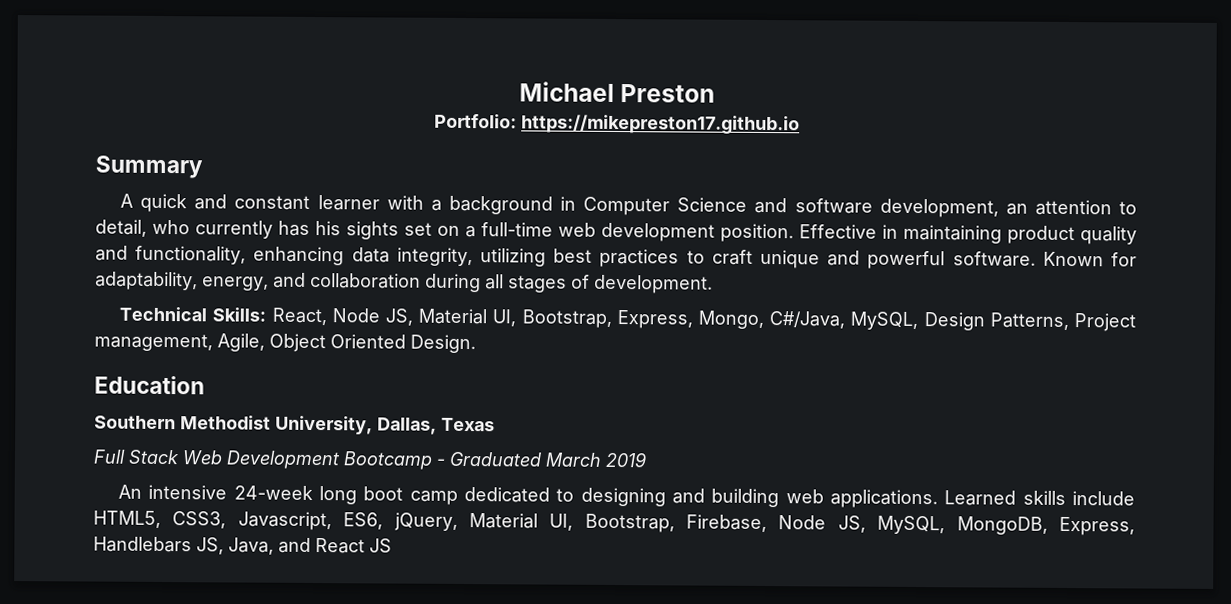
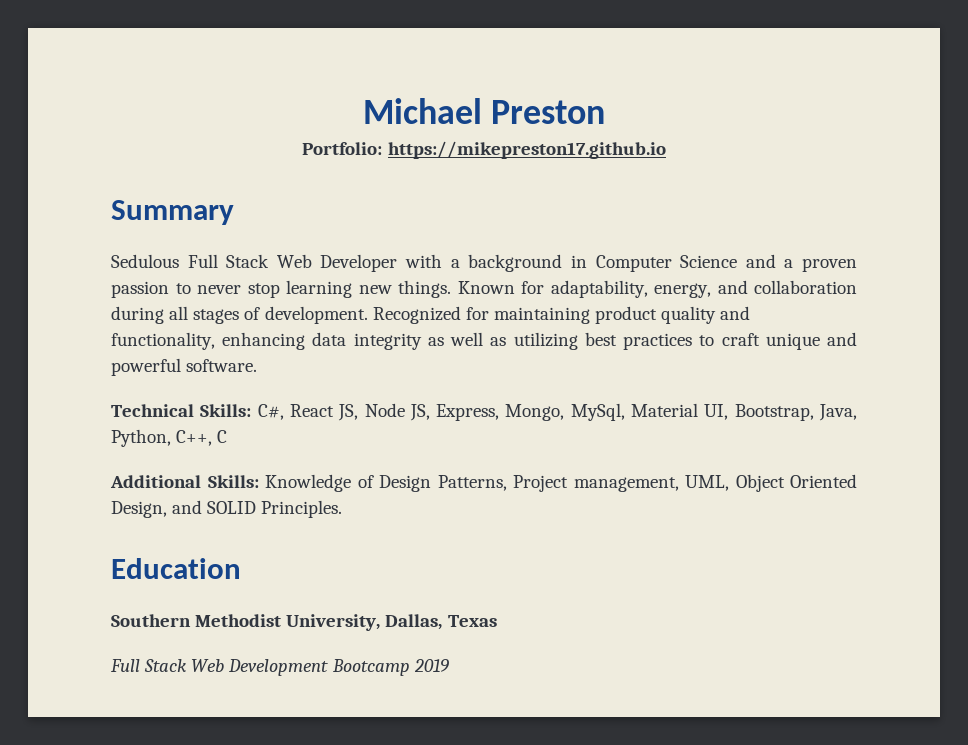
- A quick and constant learner with a background in Computer Science and software development, an attention to detail, who currently has his sights set on a full-time web development position. Effective in maintaining product quality and functionality, enhancing data integrity, utilizing best practices to craft unique and powerful software.
+ Sedulous Full Stack Web Developer with a background in Computer Science and a proven passion to never stop learning new things.
- Known for adaptability, energy, and collaboration during all stages of development.
- Technical Skills: React, Node JS, Material UI, Bootstrap, Express, Mongo, C#/Java, MySQL, Design Patterns, Project management, Agile, Object Oriented Design.
+ Known for adaptability, energy, and collaboration during all stages of development. Recognized for maintaining product quality and functionality, enhancing data integrity as well as utilizing best practices to craft unique and powerful software.
+ Technical Skills: C#, React JS, Node JS, Express, Mongo, MySql, Material UI, Bootstrap, Java, Python, C++, C
+ Additional Skills: Knowledge of Design Patterns, Project management, UML, Object Oriented Design, and SOLID Principles.
- Full Stack Web Development Bootcamp - Graduated March 2019
- An intensive 24-week long boot camp dedicated to designing and building web applications. Learned skills include HTML5, CSS3, Javascript, ES6, jQuery, Material UI, Bootstrap, Firebase, Node JS, MySQL, MongoDB, Express, Handlebars JS, Java, and React JS
+ Full Stack Web Development Bootcamp 2019

